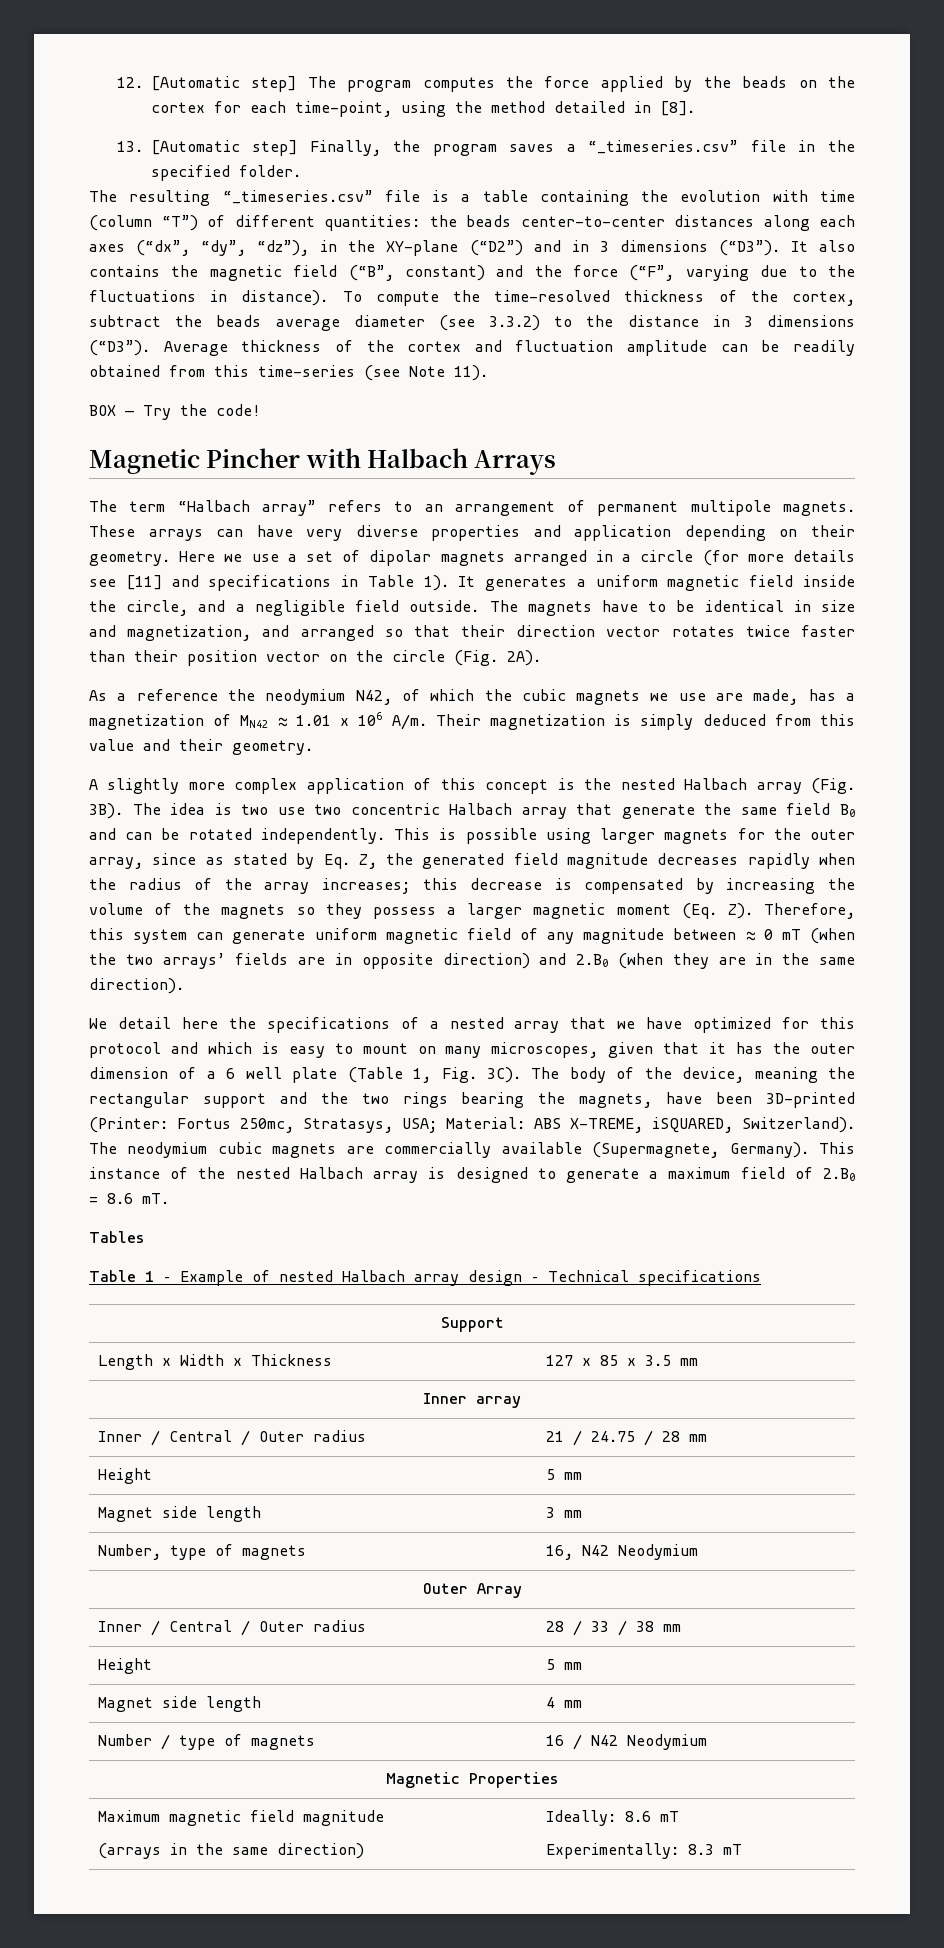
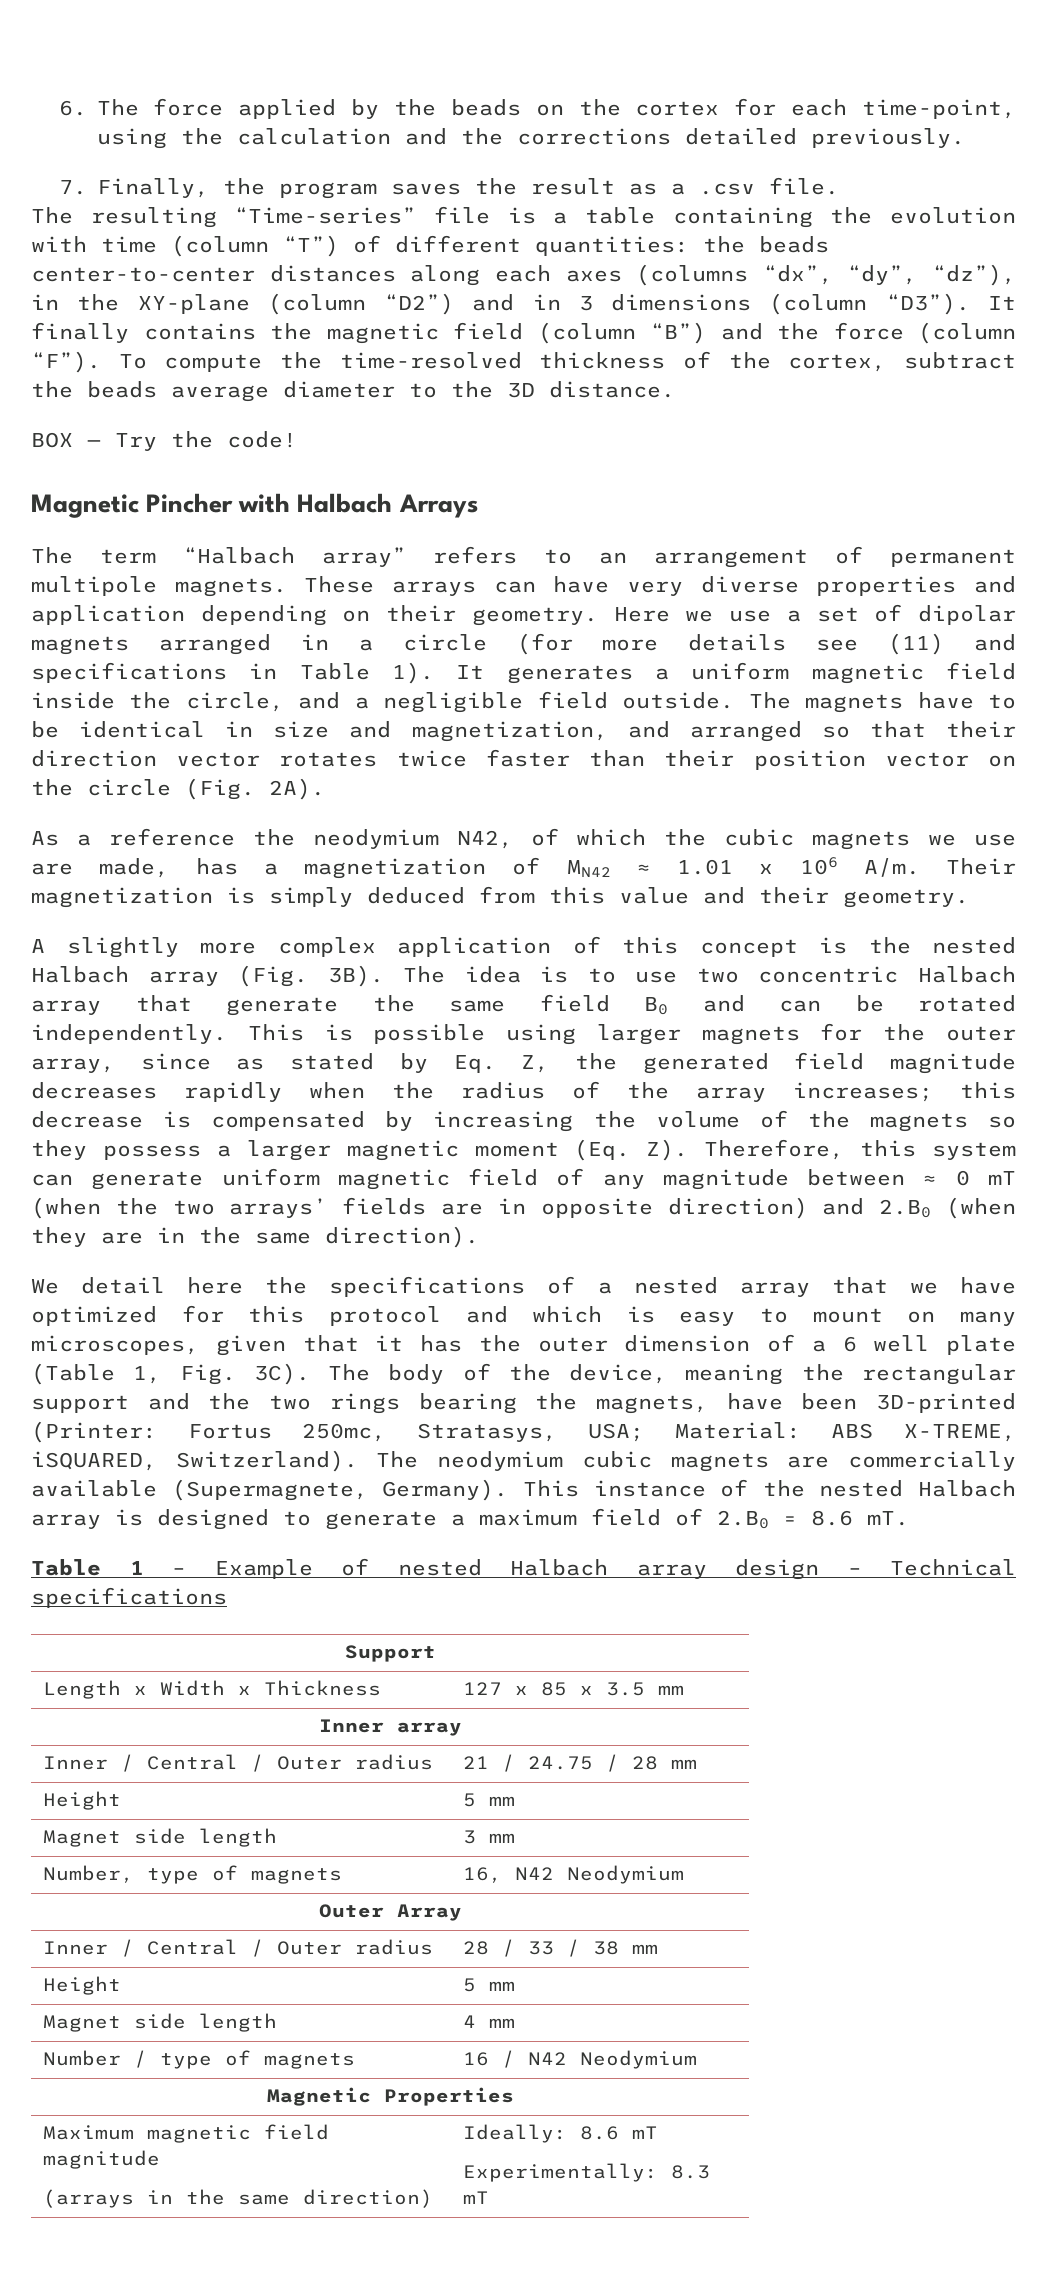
- 12. [Automatic step] The program computes the force applied by the beads on the cortex for each time-point, using the method detailed in [8].
- 13. [Automatic step] Finally, the program saves a “_timeseries.csv” file in the specified folder.
+ 6. The force applied by the beads on the cortex for each time-point, using the calculation and the corrections detailed previously.
+ 7. Finally, the program saves the result as a .csv file.
- The resulting “_timeseries.csv” file is a table containing the evolution with time (column “T”) of different quantities: the beads center-to-center distances along each axes (“dx”, “dy”, “dz”), in the XY-plane (“D2”) and in 3 dimensions (“D3”). It also contains the magnetic field (“B”, constant) and the force (“F”, varying due to the fluctuations in distance). To compute the time-resolved thickness of the cortex, subtract the beads average diameter (see 3.3.2) to the distance in 3 dimensions (“D3”). Average thickness of the cortex and fluctuation amplitude can be readily obtained from this time-series (see Note 11).
+ The resulting “Time-series” file is a table containing the evolution with time (column “T”) of different quantities: the beads center-to-center distances along each axes (columns “dx”, “dy”, “dz”), in the XY-plane (column “D2”) and in 3 dimensions (column “D3”). It finally contains the magnetic field (column “B”) and the force (column “F”). To compute the time-resolved thickness of the cortex, subtract the beads average diameter to the 3D distance.
- Here we use a set of dipolar magnets arranged in a circle (for more details see [11] and specifications in Table 1).
+ Here we use a set of dipolar magnets arranged in a circle (for more details see (11) and specifications in Table 1).
- The idea is two use two concentric Halbach array that generate the same field B0 and can be rotated independently.
+ The idea is to use two concentric Halbach array that generate the same field B0 and can be rotated independently.
- Tables

